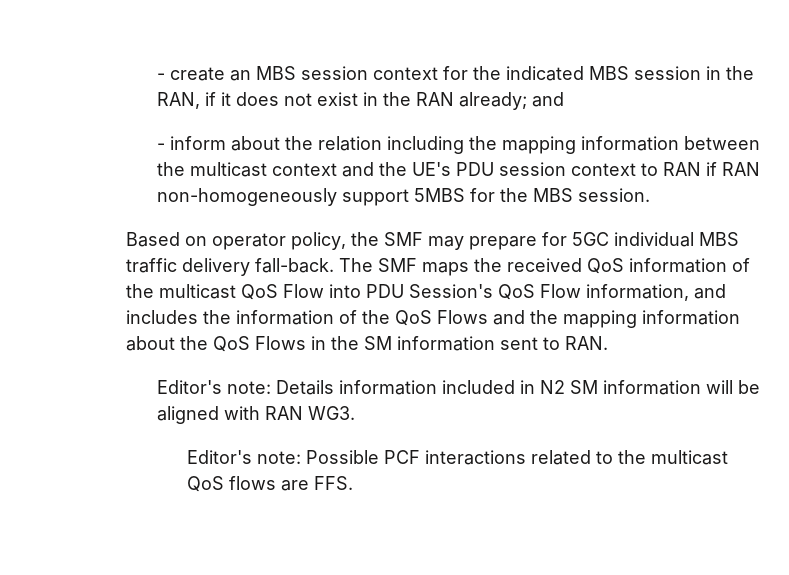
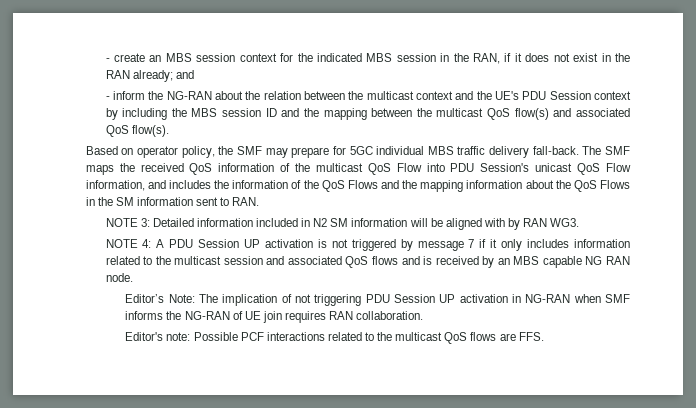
- - inform about the relation including the mapping information between the multicast context and the UE's PDU session context to RAN if RAN non-homogeneously support 5MBS for the MBS session.
+ - inform the NG-RAN about the relation between the multicast context and the UE's PDU Session context by including the MBS session ID and the mapping between the multicast QoS flow(s) and associated QoS flow(s).
- The SMF maps the received QoS information of the multicast QoS Flow into PDU Session's QoS Flow information, and includes the information of the QoS Flows and the mapping information about the QoS Flows in the SM information sent to RAN.
+ The SMF maps the received QoS information of the multicast QoS Flow into PDU Session's unicast QoS Flow information, and includes the information of the QoS Flows and the mapping information about the QoS Flows in the SM information sent to RAN.
- Editor's note: Details information included in N2 SM information will be aligned with RAN WG3.
+ NOTE 3: Detailed information included in N2 SM information will be aligned with by RAN WG3.
+ NOTE 4: A PDU Session UP activation is not triggered by message 7 if it only includes information related to the multicast session and associated QoS flows and is received by an MBS capable NG RAN node.
+ Editor’s Note: The implication of not triggering PDU Session UP activation in NG-RAN when SMF informs the NG-RAN of UE join requires RAN collaboration.

